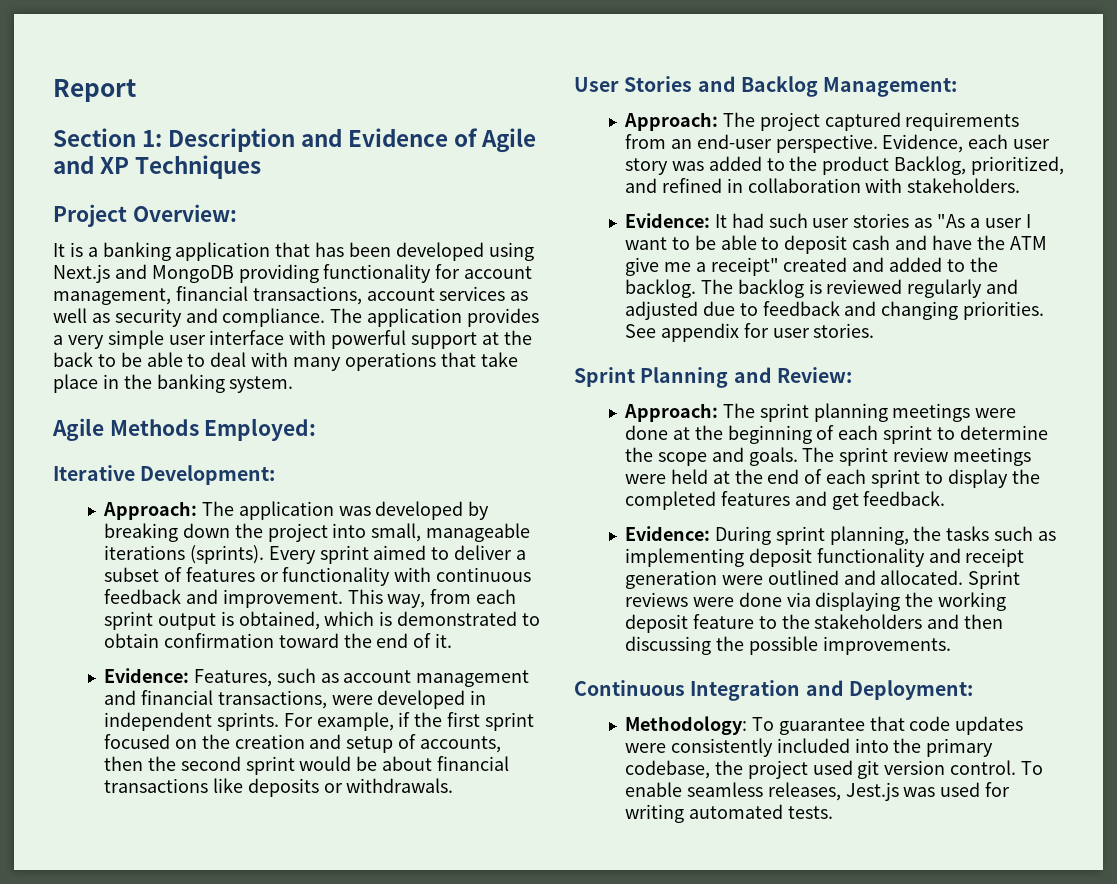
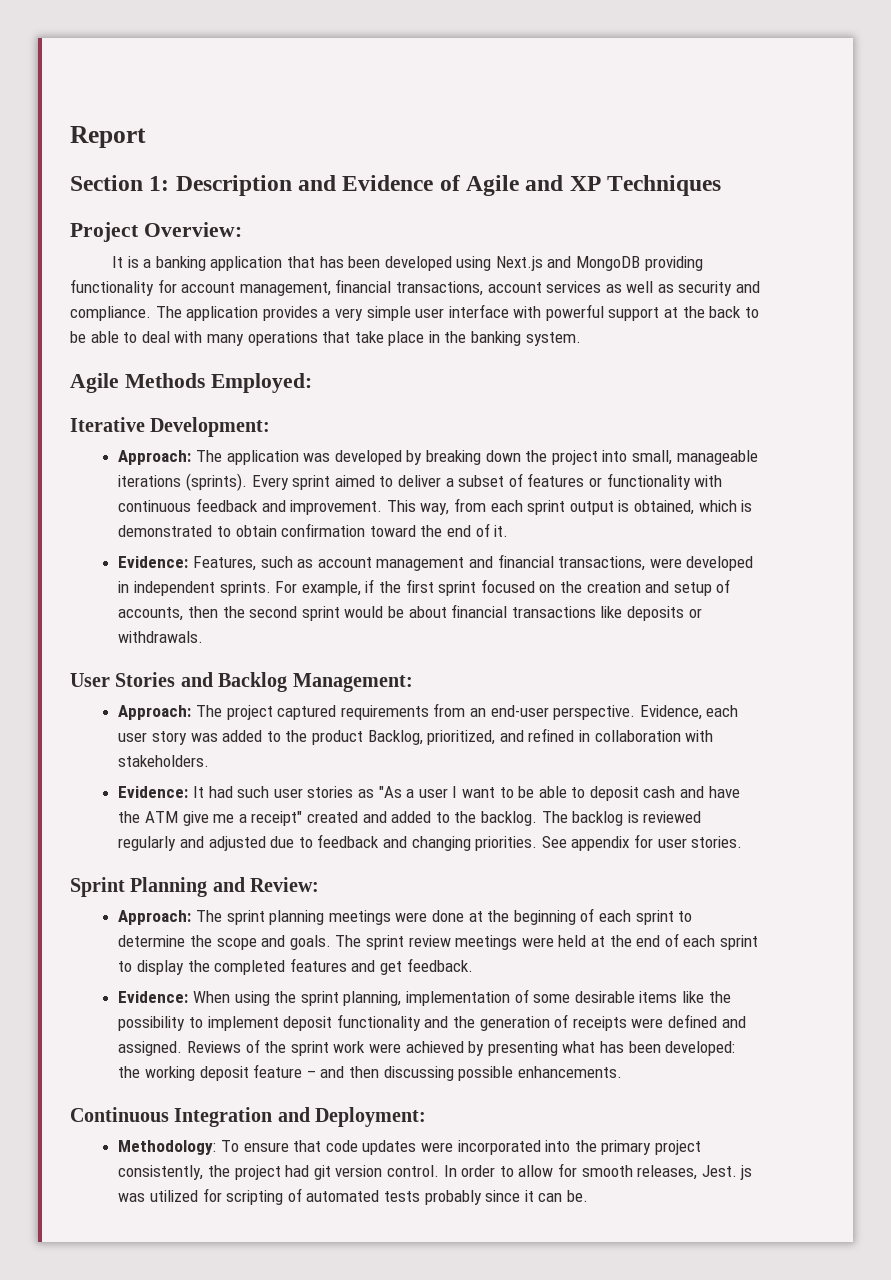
- Evidence: During sprint planning, the tasks such as implementing deposit functionality and receipt generation were outlined and allocated. Sprint reviews were done via displaying the working deposit feature to the stakeholders and then discussing the possible improvements.
+ Evidence: When using the sprint planning, implementation of some desirable items like the possibility to implement deposit functionality and the generation of receipts were defined and assigned. Reviews of the sprint work were achieved by presenting what has been developed: the working deposit feature – and then discussing possible enhancements.
- Methodology: To guarantee that code updates were consistently included into the primary codebase, the project used git version control.
+ Methodology: To ensure that code updates were incorporated into the primary project consistently, the project had git version control.
- To enable seamless releases, Jest.js was used for writing automated tests.
+ In order to allow for smooth releases, Jest. js was utilized for scripting of automated tests probably since it can be.

